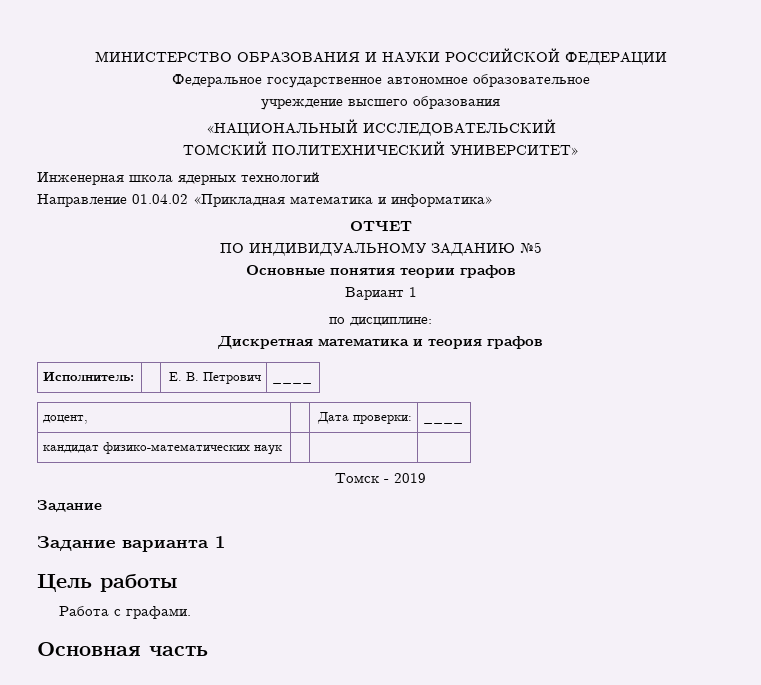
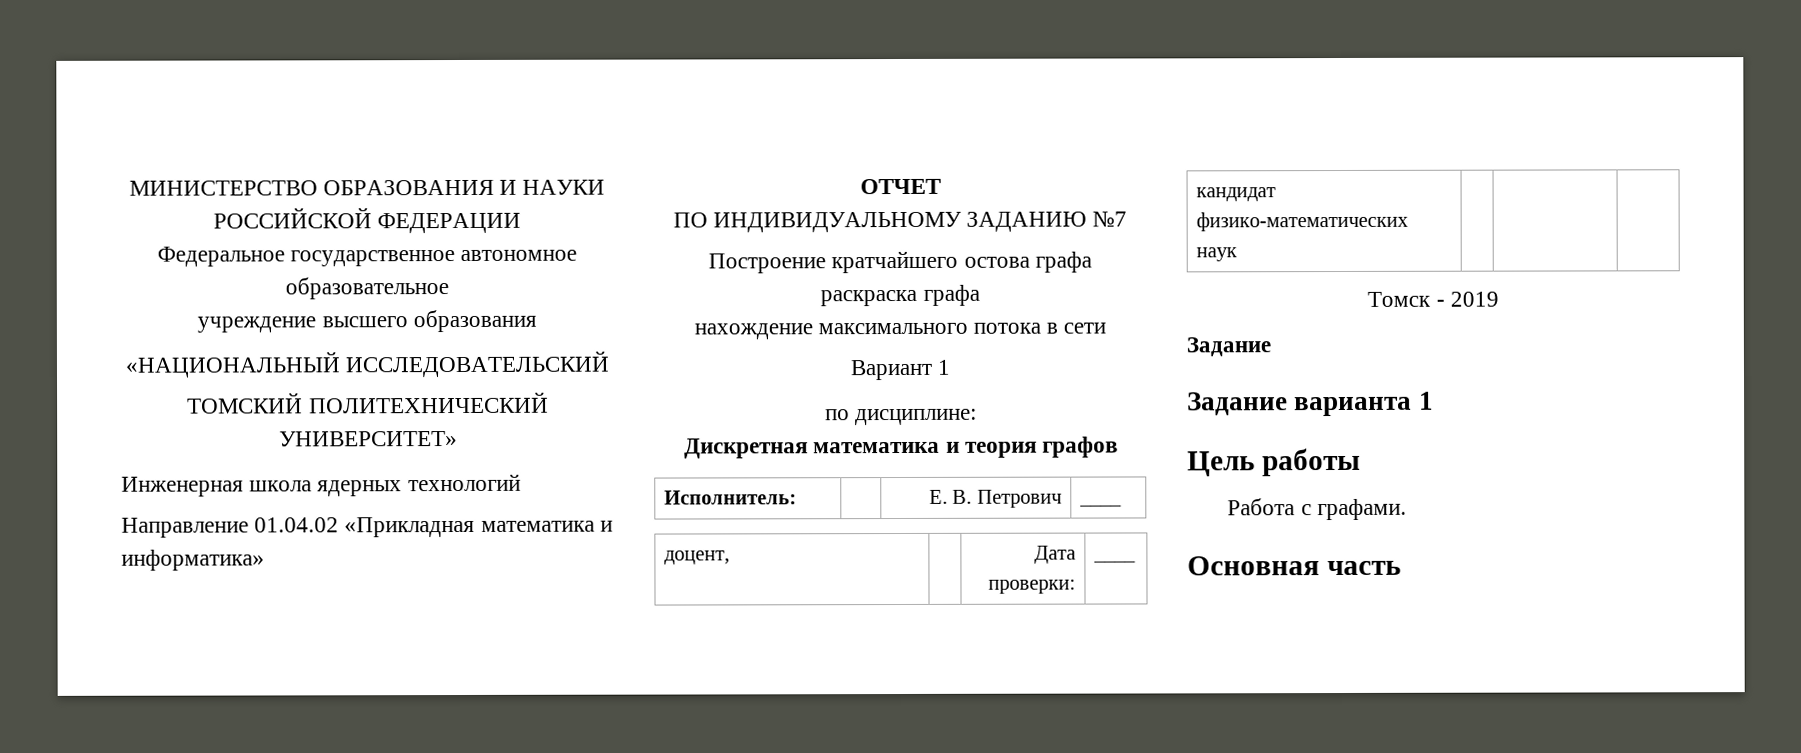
- ПО ИНДИВИДУАЛЬНОМУ ЗАДАНИЮ №5
- Основные понятия теории графов
+ ПО ИНДИВИДУАЛЬНОМУ ЗАДАНИЮ №7
+ Построение кратчайшего остова графа
+ раскраска графа
+ нахождение максимального потока в сети

